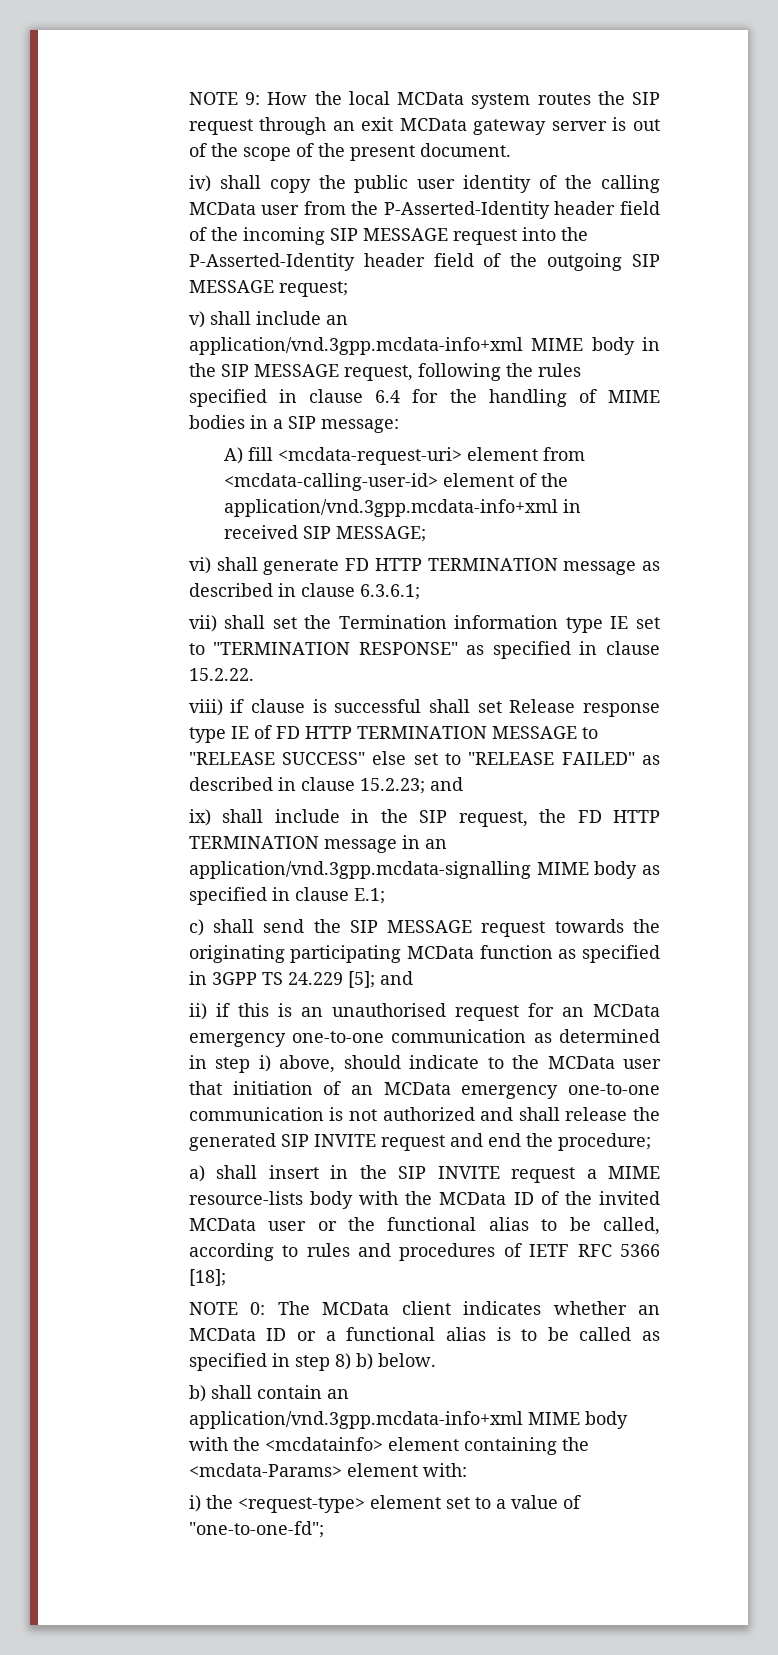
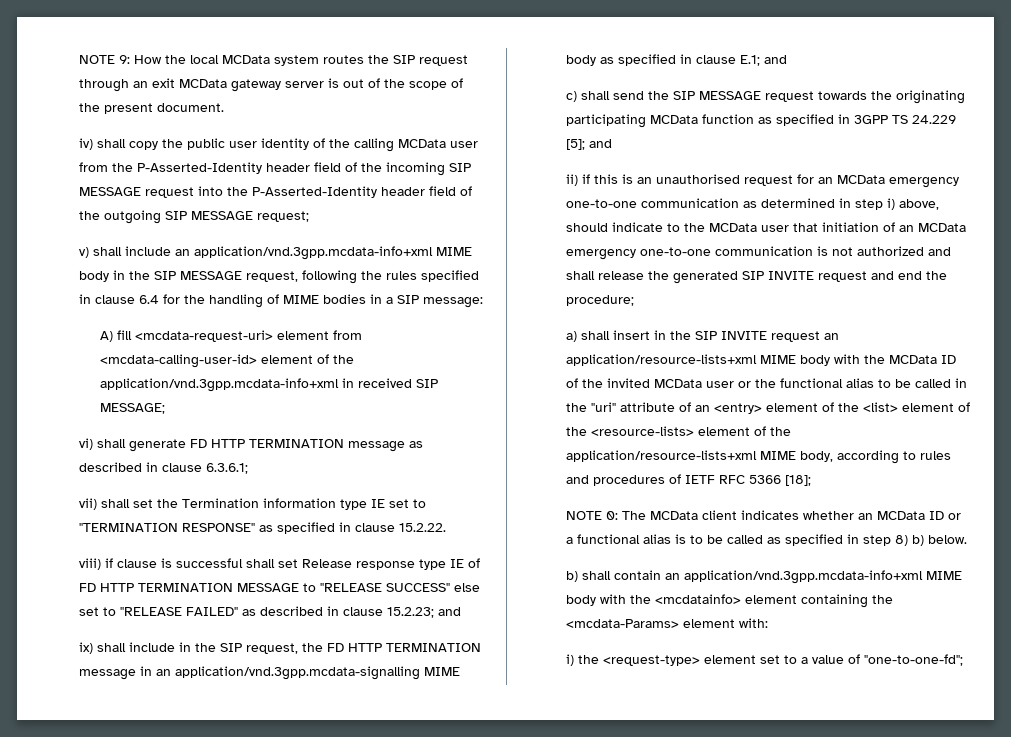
- ix) shall include in the SIP request, the FD HTTP TERMINATION message in an application/vnd.3gpp.mcdata-signalling MIME body as specified in clause E.1;
+ ix) shall include in the SIP request, the FD HTTP TERMINATION message in an application/vnd.3gpp.mcdata-signalling MIME body as specified in clause E.1; and
- a) shall insert in the SIP INVITE request a MIME resource-lists body with the MCData ID of the invited MCData user or the functional alias to be called, according to rules and procedures of IETF RFC 5366 [18];
+ a) shall insert in the SIP INVITE request an application/resource-lists+xml MIME body with the MCData ID of the invited MCData user or the functional alias to be called in the "uri" attribute of an <entry> element of the <list> element of the <resource-lists> element of the application/resource-lists+xml MIME body, according to rules and procedures of IETF RFC 5366 [18];

